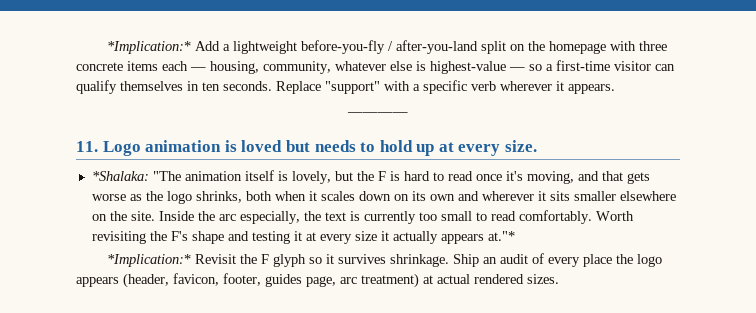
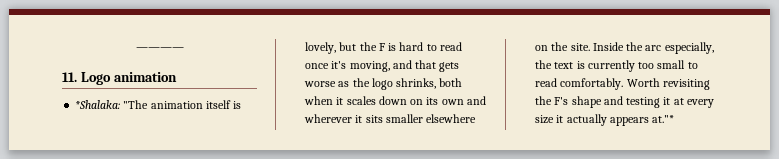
- *Implication:* Add a lightweight before-you-fly / after-you-land split on the homepage with three concrete items each — housing, community, whatever else is highest-value — so a first-time visitor can qualify themselves in ten seconds. Replace "support" with a specific verb wherever it appears.
  ――――
- 11. Logo animation is loved but needs to hold up at every size.
+ 11. Logo animation
- *Implication:* Revisit the F glyph so it survives shrinkage. Ship an audit of every place the logo appears (header, favicon, footer, guides page, arc treatment) at actual rendered sizes.

